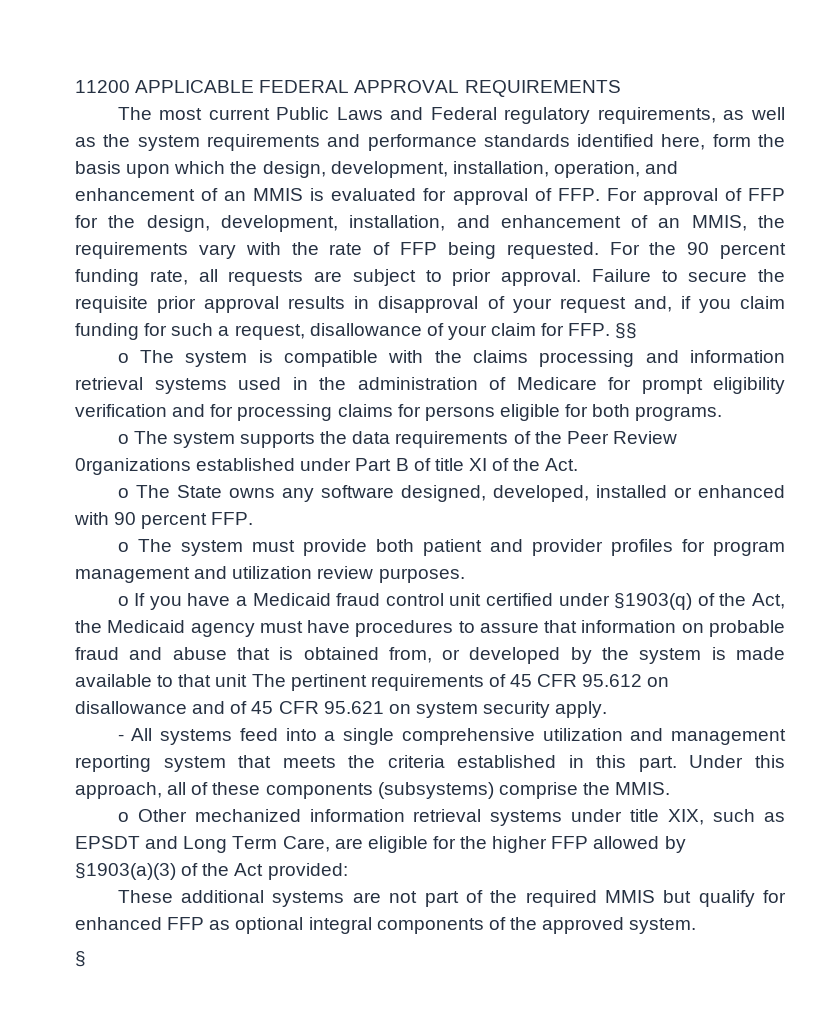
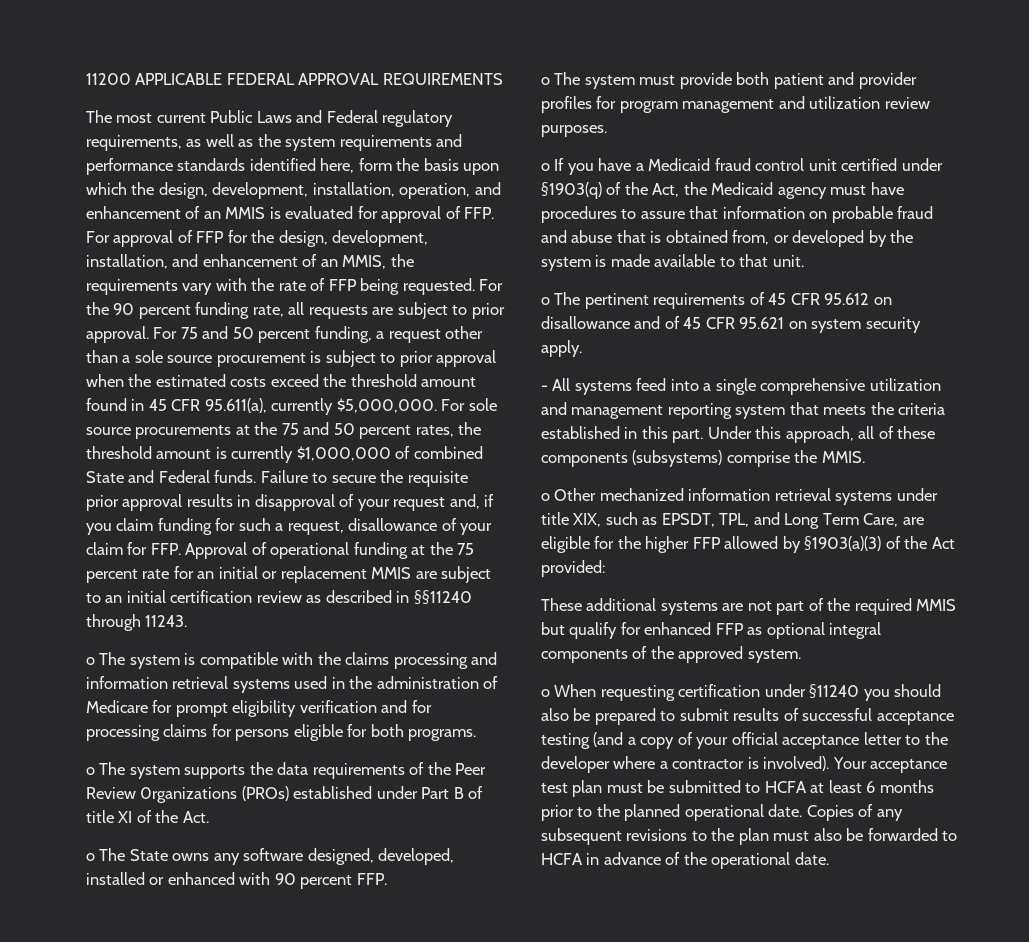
+ For 75 and 50 percent funding, a request other than a sole source procurement is subject to prior approval when the estimated costs exceed the threshold amount found in 45 CFR 95.611(a), currently $5,000,000. For sole source procurements at the 75 and 50 percent rates, the threshold amount is currently $1,000,000 of combined State and Federal funds.
- Failure to secure the requisite prior approval results in disapproval of your request and, if you claim funding for such a request, disallowance of your claim for FFP. §§
+ Failure to secure the requisite prior approval results in disapproval of your request and, if you claim funding for such a request, disallowance of your claim for FFP. Approval of operational funding at the 75 percent rate for an initial or replacement MMIS are subject to an initial certification review as described in §§11240 through 11243.
- o The system supports the data requirements of the Peer Review 0rganizations established under Part B of title XI of the Act.
+ o The system supports the data requirements of the Peer Review 0rganizations (PROs) established under Part B of title XI of the Act.
- o If you have a Medicaid fraud control unit certified under §1903(q) of the Act, the Medicaid agency must have procedures to assure that information on probable fraud and abuse that is obtained from, or developed by the system is made available to that unit The pertinent requirements of 45 CFR 95.612 on disallowance and of 45 CFR 95.621 on system security apply.
+ o If you have a Medicaid fraud control unit certified under §1903(q) of the Act, the Medicaid agency must have procedures to assure that information on probable fraud and abuse that is obtained from, or developed by the system is made available to that unit.
+ o The pertinent requirements of 45 CFR 95.612 on disallowance and of 45 CFR 95.621 on system security apply.
- o Other mechanized information retrieval systems under title XIX, such as EPSDT and Long Term Care, are eligible for the higher FFP allowed by §1903(a)(3) of the Act provided:
+ o Other mechanized information retrieval systems under title XIX, such as EPSDT, TPL, and Long Term Care, are eligible for the higher FFP allowed by §1903(a)(3) of the Act provided:
- §
+ o When requesting certification under §11240 you should also be prepared to submit results of successful acceptance testing (and a copy of your official acceptance letter to the developer where a contractor is involved). Your acceptance test plan must be submitted to HCFA at least 6 months prior to the planned operational date. Copies of any subsequent revisions to the plan must also be forwarded to HCFA in advance of the operational date.

